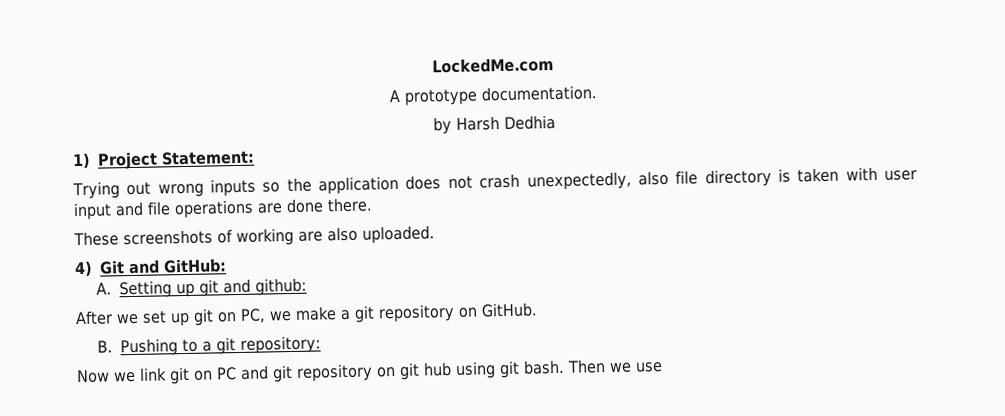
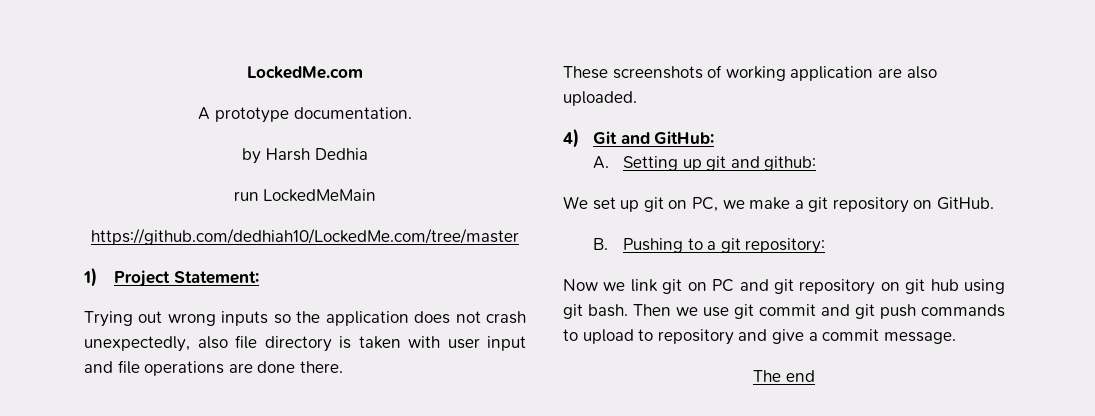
+ run LockedMeMain
+ https://github.com/dedhiah10/LockedMe.com/tree/master
- These screenshots of working are also uploaded.
+ These screenshots of working application are also uploaded.
- After we set up git on PC, we make a git repository on GitHub.
+ We set up git on PC, we make a git repository on GitHub.
- Then we use
+ Then we use git commit and git push commands to upload to repository and give a commit message.
+ The end

